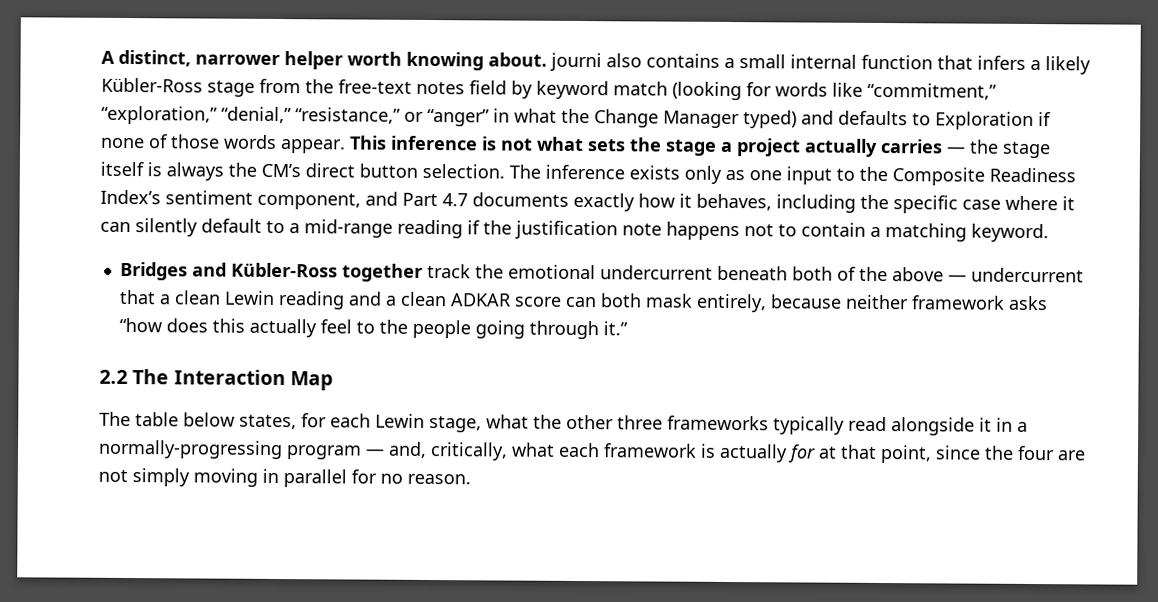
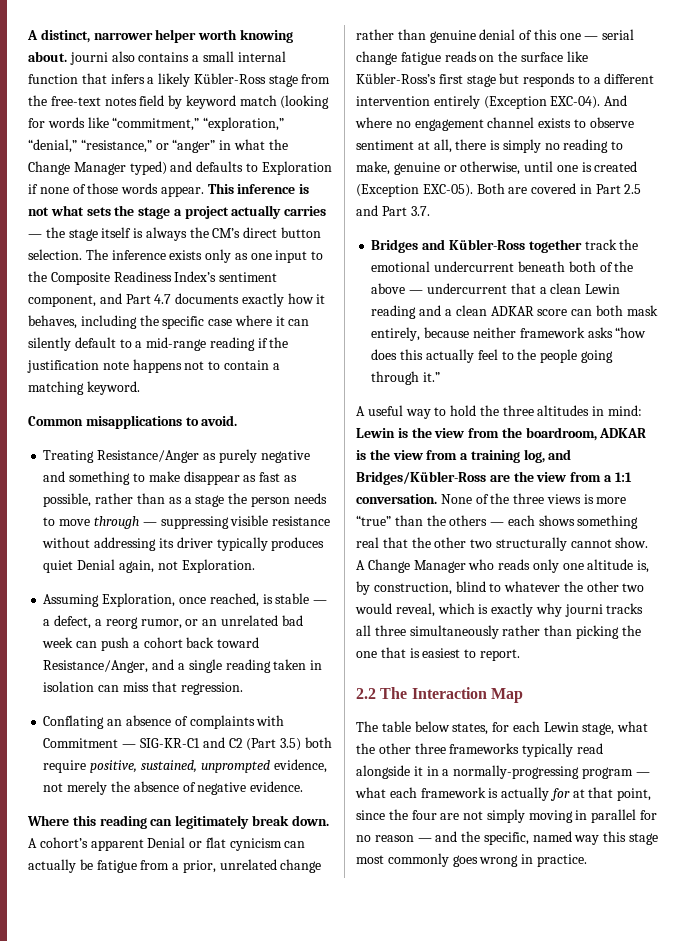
+ Common misapplications to avoid.
+ Treating Resistance/Anger as purely negative and something to make disappear as fast as possible, rather than as a stage the person needs to move through — suppressing visible resistance without addressing its driver typically produces quiet Denial again, not Exploration.
+ Assuming Exploration, once reached, is stable — a defect, a reorg rumor, or an unrelated bad week can push a cohort back toward Resistance/Anger, and a single reading taken in isolation can miss that regression.
+ Conflating an absence of complaints with Commitment — SIG-KR-C1 and C2 (Part 3.5) both require positive, sustained, unprompted evidence, not merely the absence of negative evidence.
+ Where this reading can legitimately break down. A cohort’s apparent Denial or flat cynicism can actually be fatigue from a prior, unrelated change rather than genuine denial of this one — serial change fatigue reads on the surface like Kübler-Ross’s first stage but responds to a different intervention entirely (Exception EXC-04). And where no engagement channel exists to observe sentiment at all, there is simply no reading to make, genuine or otherwise, until one is created (Exception EXC-05). Both are covered in Part 2.5 and Part 3.7.
+ A useful way to hold the three altitudes in mind: Lewin is the view from the boardroom, ADKAR is the view from a training log, and Bridges/Kübler-Ross are the view from a 1:1 conversation. None of the three views is more “true” than the others — each shows something real that the other two structurally cannot show. A Change Manager who reads only one altitude is, by construction, blind to whatever the other two would reveal, which is exactly why journi tracks all three simultaneously rather than picking the one that is easiest to report.
- The table below states, for each Lewin stage, what the other three frameworks typically read alongside it in a normally-progressing program — and, critically, what each framework is actually for at that point, since the four are not simply moving in parallel for no reason.
+ The table below states, for each Lewin stage, what the other three frameworks typically read alongside it in a normally-progressing program — what each framework is actually for at that point, since the four are not simply moving in parallel for no reason — and the specific, named way this stage most commonly goes wrong in practice.

